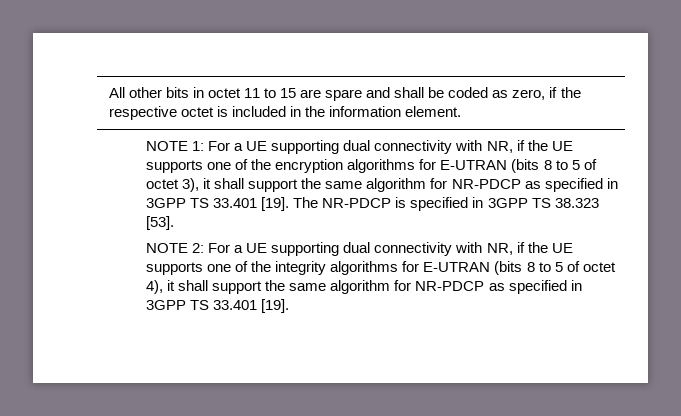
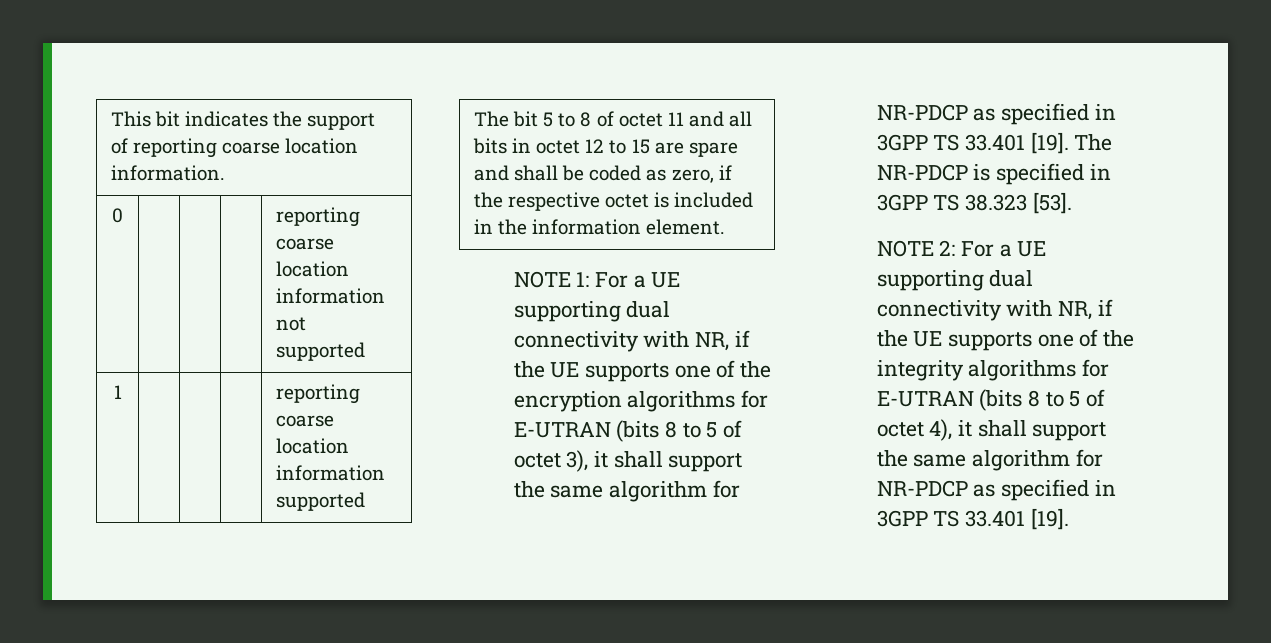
- All other bits in octet 11 to 15 are spare and shall be coded as zero, if the respective octet is included in the information element.
+ This bit indicates the support of reporting coarse location information.
+ 0 | | | | reporting coarse location information not supported
+ 1 | | | | reporting coarse location information supported
+ The bit 5 to 8 of octet 11 and all bits in octet 12 to 15 are spare and shall be coded as zero, if the respective octet is included in the information element.

